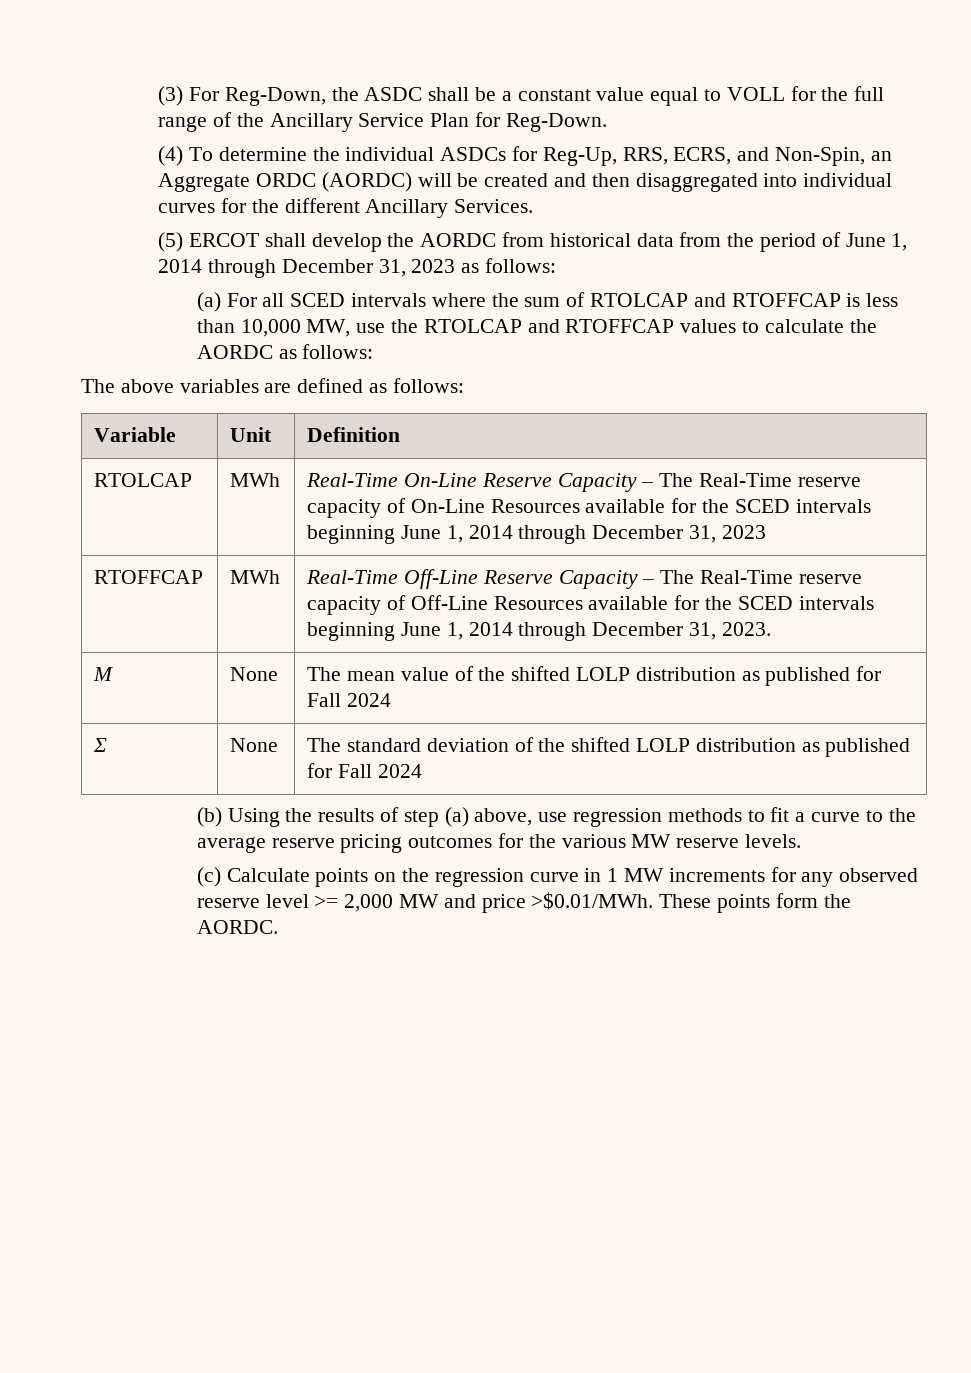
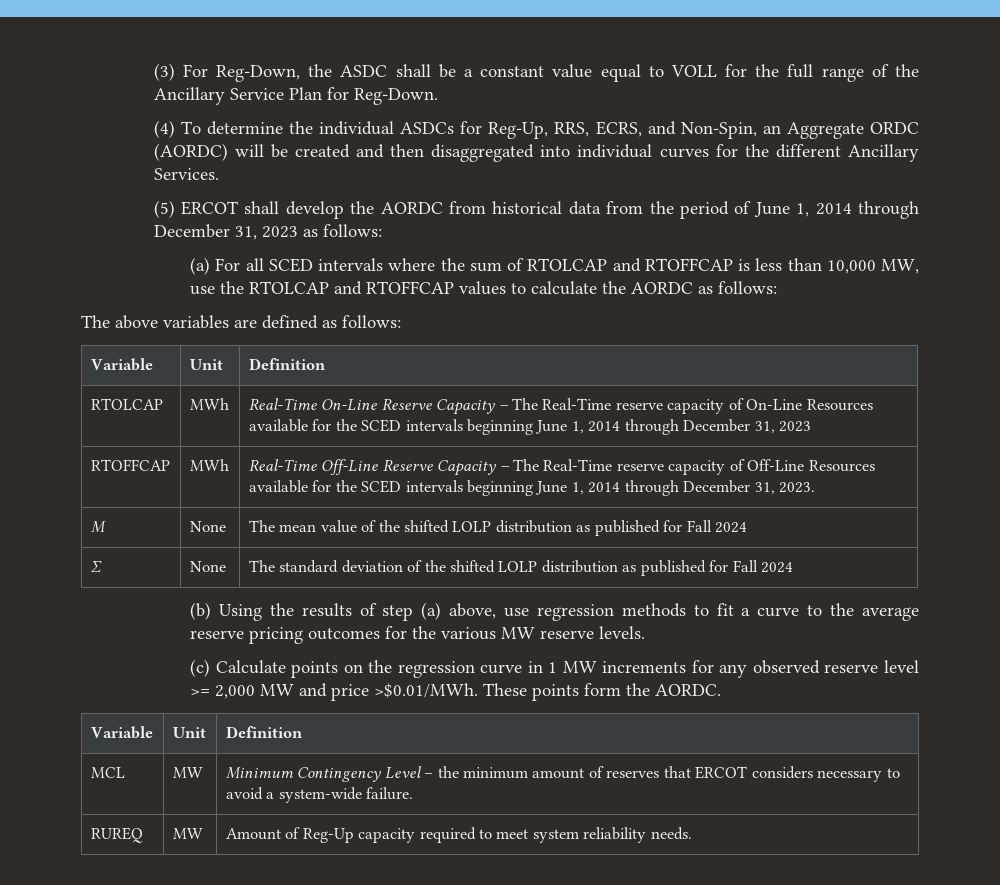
  (c) Calculate points on the regression curve in 1 MW increments for any observed reserve level >= 2,000 MW and price >$0.01/MWh. These points form the AORDC.
+ Variable | Unit | Definition
+ MCL | MW | Minimum Contingency Level – the minimum amount of reserves that ERCOT considers necessary to avoid a system-wide failure.
+ RUREQ | MW | Amount of Reg-Up capacity required to meet system reliability needs.

